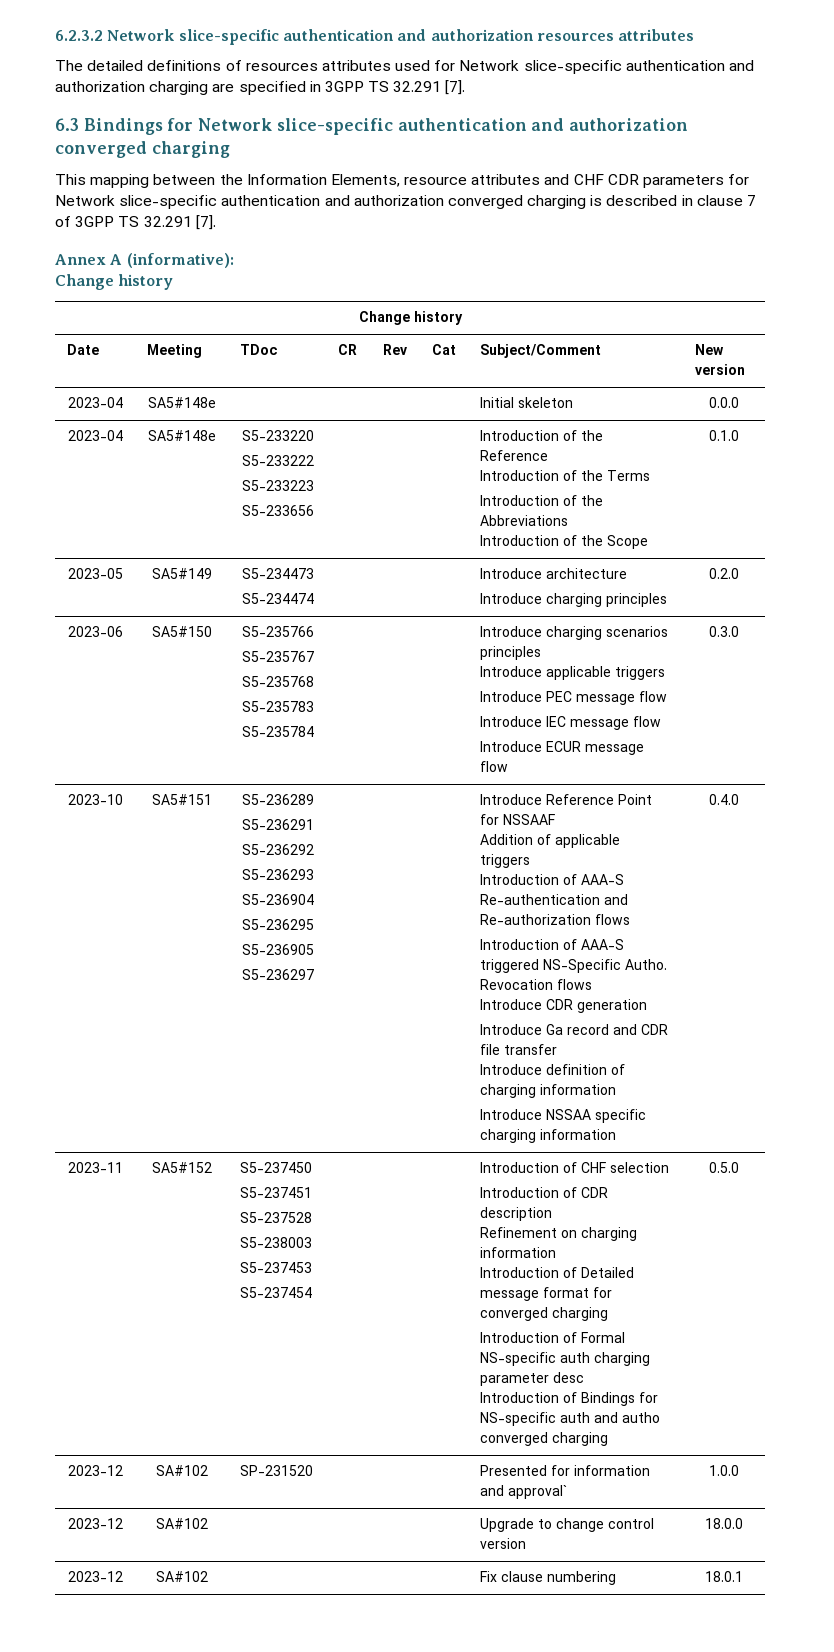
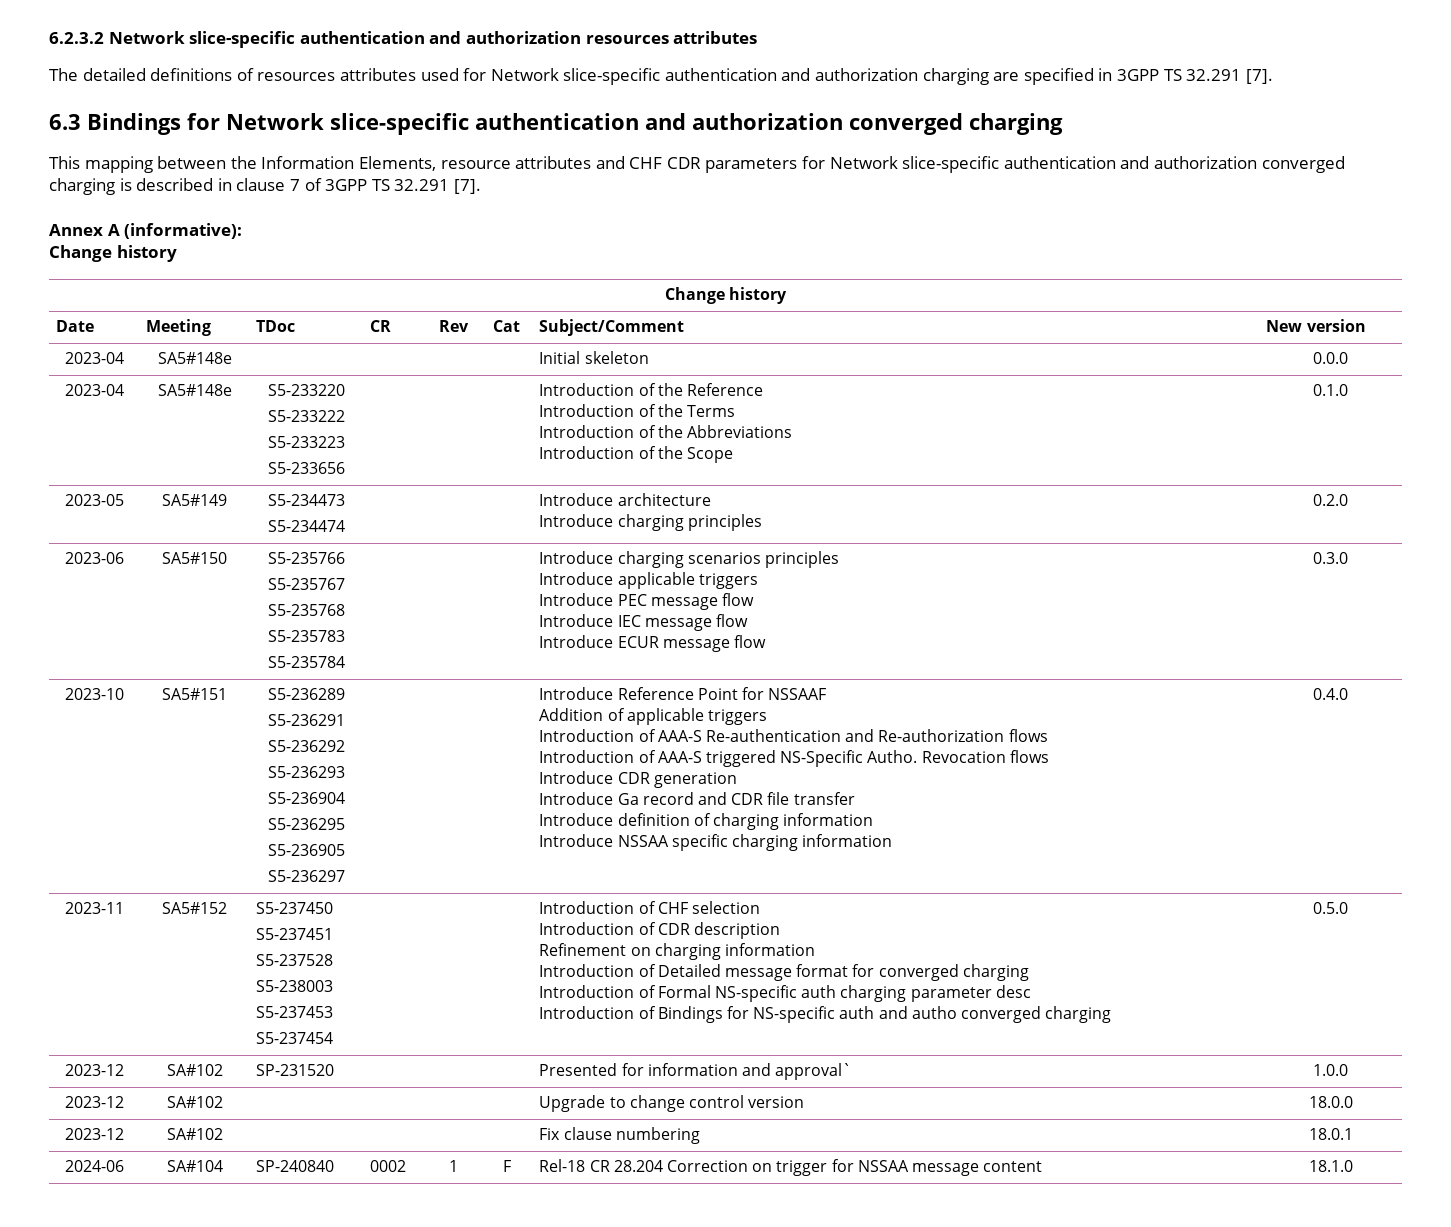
+ 2024-06 | SA#104 | SP-240840 | 0002 | 1 | F | Rel-18 CR 28.204 Correction on trigger for NSSAA message content | 18.1.0

